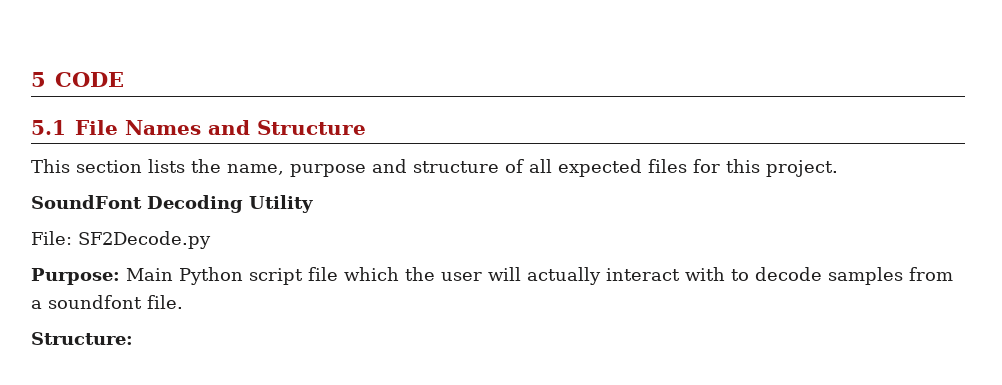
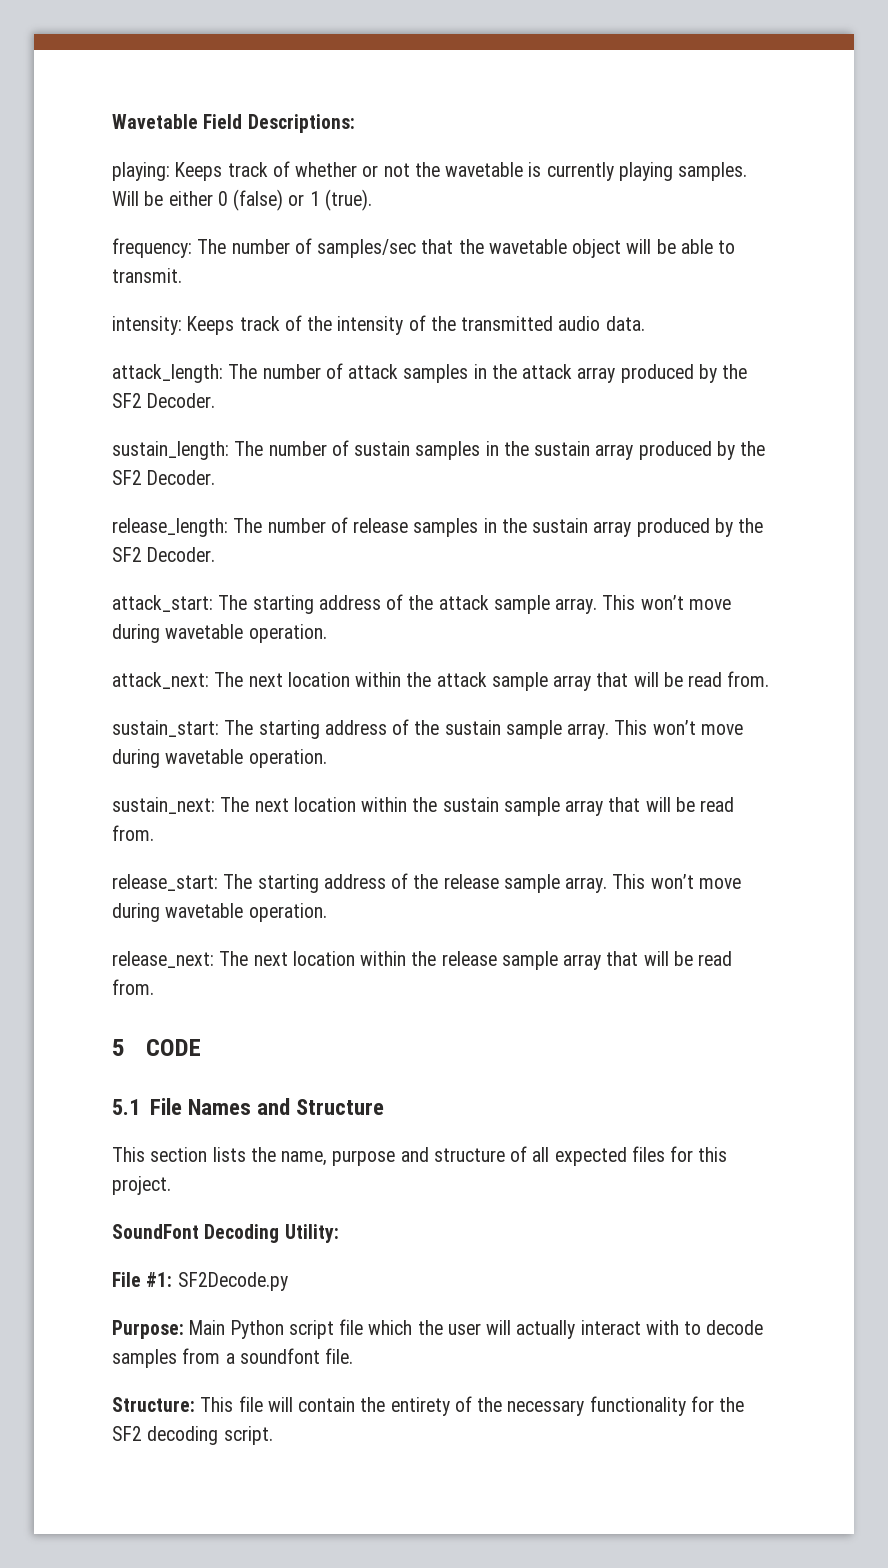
+ Wavetable Field Descriptions:
+ playing: Keeps track of whether or not the wavetable is currently playing samples. Will be either 0 (false) or 1 (true).
+ frequency: The number of samples/sec that the wavetable object will be able to transmit.
+ intensity: Keeps track of the intensity of the transmitted audio data.
+ attack_length: The number of attack samples in the attack array produced by the SF2 Decoder.
+ sustain_length: The number of sustain samples in the sustain array produced by the SF2 Decoder.
+ release_length: The number of release samples in the sustain array produced by the SF2 Decoder.
+ attack_start: The starting address of the attack sample array. This won’t move during wavetable operation.
+ attack_next: The next location within the attack sample array that will be read from.
+ sustain_start: The starting address of the sustain sample array. This won’t move during wavetable operation.
+ sustain_next: The next location within the sustain sample array that will be read from.
+ release_start: The starting address of the release sample array. This won’t move during wavetable operation.
+ release_next: The next location within the release sample array that will be read from.
- SoundFont Decoding Utility
- File: SF2Decode.py
+ SoundFont Decoding Utility:
+ File #1: SF2Decode.py
- Structure:
+ Structure: This file will contain the entirety of the necessary functionality for the SF2 decoding script.

